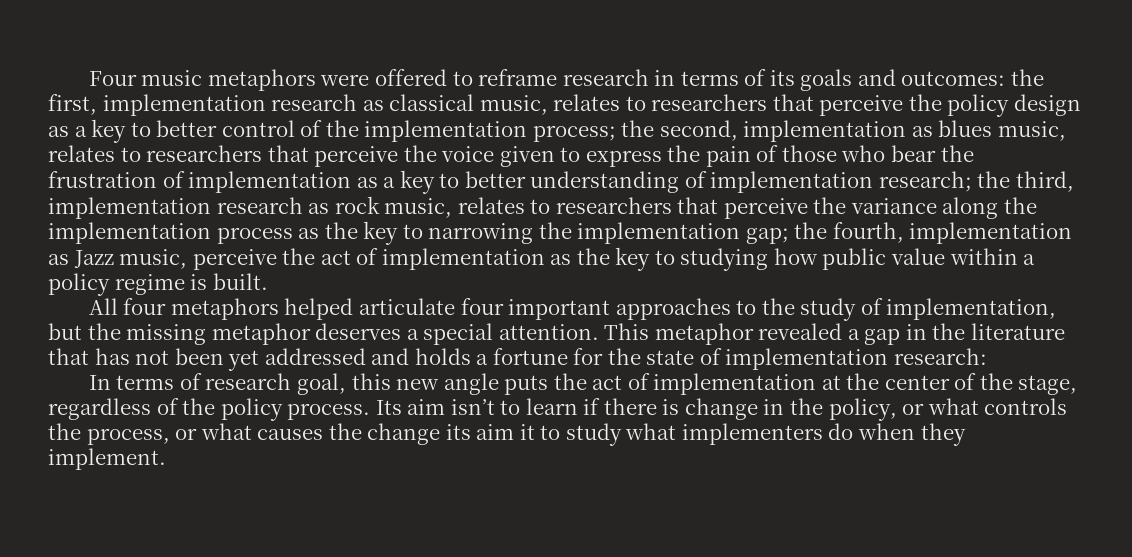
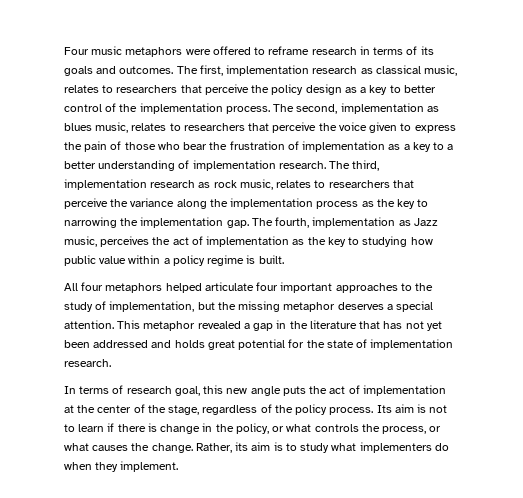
- Four music metaphors were offered to reframe research in terms of its goals and outcomes: the first, implementation research as classical music, relates to researchers that perceive the policy design as a key to better control of the implementation process; the second, implementation as blues music, relates to researchers that perceive the voice given to express the pain of those who bear the frustration of implementation as a key to better understanding of implementation research; the third, implementation research as rock music, relates to researchers that perceive the variance along the implementation process as the key to narrowing the implementation gap; the fourth, implementation as Jazz music, perceive the act of implementation as the key to studying how public value within a policy regime is built.
+ Four music metaphors were offered to reframe research in terms of its goals and outcomes. The first, implementation research as classical music, relates to researchers that perceive the policy design as a key to better control of the implementation process. The second, implementation as blues music, relates to researchers that perceive the voice given to express the pain of those who bear the frustration of implementation as a key to a better understanding of implementation research. The third, implementation research as rock music, relates to researchers that perceive the variance along the implementation process as the key to narrowing the implementation gap. The fourth, implementation as Jazz music, perceives the act of implementation as the key to studying how public value within a policy regime is built.
- This metaphor revealed a gap in the literature that has not been yet addressed and holds a fortune for the state of implementation research:
+ This metaphor revealed a gap in the literature that has not yet been addressed and holds great potential for the state of implementation research.
- Its aim isn’t to learn if there is change in the policy, or what controls the process, or what causes the change its aim it to study what implementers do when they implement.
+ Its aim is not to learn if there is change in the policy, or what controls the process, or what causes the change. Rather, its aim is to study what implementers do when they implement.

